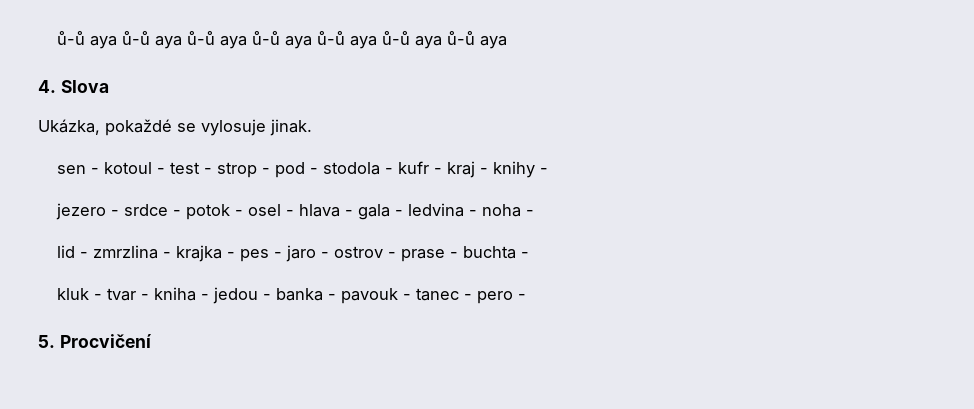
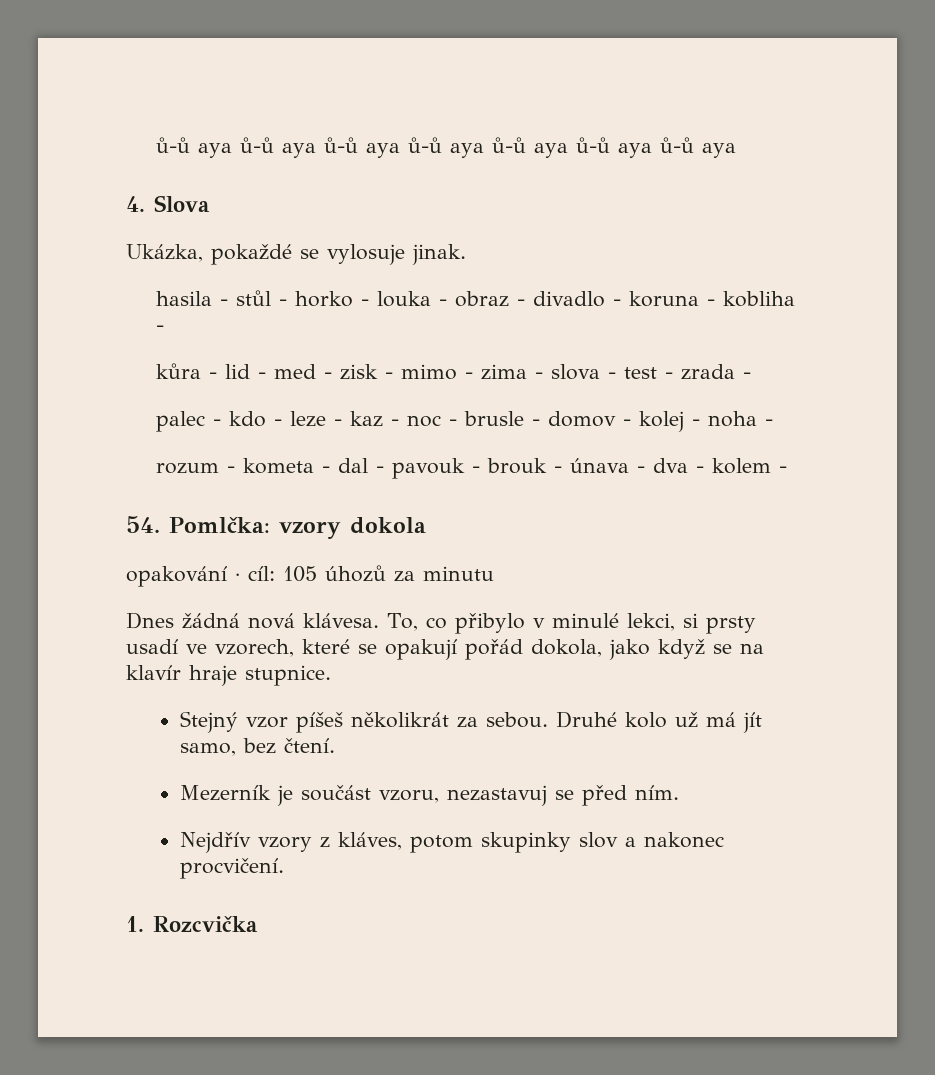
- sen - kotoul - test - strop - pod - stodola - kufr - kraj - knihy -
- jezero - srdce - potok - osel - hlava - gala - ledvina - noha -
- lid - zmrzlina - krajka - pes - jaro - ostrov - prase - buchta -
- kluk - tvar - kniha - jedou - banka - pavouk - tanec - pero -
- 5. Procvičení
+ hasila - stůl - horko - louka - obraz - divadlo - koruna - kobliha -
+ kůra - lid - med - zisk - mimo - zima - slova - test - zrada -
+ palec - kdo - leze - kaz - noc - brusle - domov - kolej - noha -
+ rozum - kometa - dal - pavouk - brouk - únava - dva - kolem -
+ 54. Pomlčka: vzory dokola
+ opakování · cíl: 105 úhozů za minutu
+ Dnes žádná nová klávesa. To, co přibylo v minulé lekci, si prsty usadí ve vzorech, které se opakují pořád dokola, jako když se na klavír hraje stupnice.
+ Stejný vzor píšeš několikrát za sebou. Druhé kolo už má jít samo, bez čtení.
+ Mezerník je součást vzoru, nezastavuj se před ním.
+ Nejdřív vzory z kláves, potom skupinky slov a nakonec procvičení.
+ 1. Rozcvička

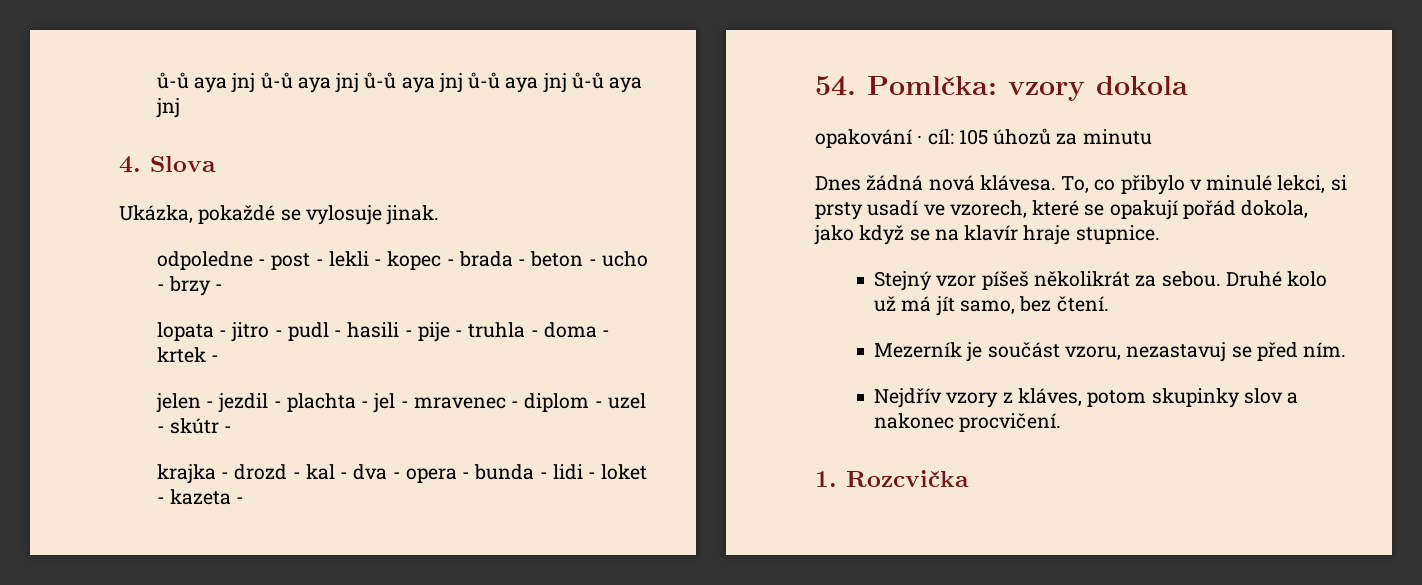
- ů-ů aya ů-ů aya ů-ů aya ů-ů aya ů-ů aya ů-ů aya ů-ů aya
+ ů-ů aya jnj ů-ů aya jnj ů-ů aya jnj ů-ů aya jnj ů-ů aya jnj
- hasila - stůl - horko - louka - obraz - divadlo - koruna - kobliha -
- kůra - lid - med - zisk - mimo - zima - slova - test - zrada -
- palec - kdo - leze - kaz - noc - brusle - domov - kolej - noha -
- rozum - kometa - dal - pavouk - brouk - únava - dva - kolem -
+ odpoledne - post - lekli - kopec - brada - beton - ucho - brzy -
+ lopata - jitro - pudl - hasili - pije - truhla - doma - krtek -
+ jelen - jezdil - plachta - jel - mravenec - diplom - uzel - skútr -
+ krajka - drozd - kal - dva - opera - bunda - lidi - loket - kazeta -

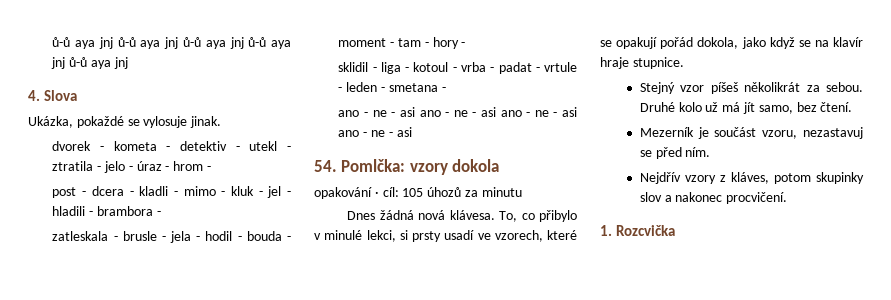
- odpoledne - post - lekli - kopec - brada - beton - ucho - brzy -
- lopata - jitro - pudl - hasili - pije - truhla - doma - krtek -
- jelen - jezdil - plachta - jel - mravenec - diplom - uzel - skútr -
- krajka - drozd - kal - dva - opera - bunda - lidi - loket - kazeta -
+ dvorek - kometa - detektiv - utekl - ztratila - jelo - úraz - hrom -
+ post - dcera - kladli - mimo - kluk - jel - hladili - brambora -
+ zatleskala - brusle - jela - hodil - bouda - moment - tam - hory -
+ sklidil - liga - kotoul - vrba - padat - vrtule - leden - smetana -
+ ano - ne - asi ano - ne - asi ano - ne - asi ano - ne - asi

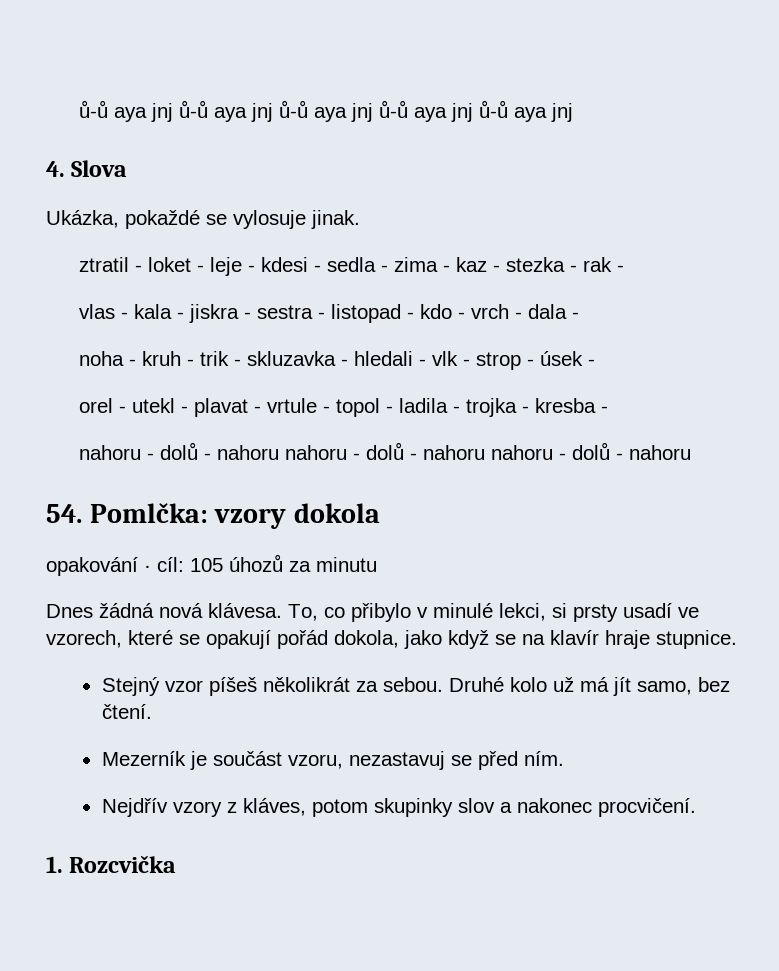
- dvorek - kometa - detektiv - utekl - ztratila - jelo - úraz - hrom -
- post - dcera - kladli - mimo - kluk - jel - hladili - brambora -
- zatleskala - brusle - jela - hodil - bouda - moment - tam - hory -
- sklidil - liga - kotoul - vrba - padat - vrtule - leden - smetana -
- ano - ne - asi ano - ne - asi ano - ne - asi ano - ne - asi
+ ztratil - loket - leje - kdesi - sedla - zima - kaz - stezka - rak -
+ vlas - kala - jiskra - sestra - listopad - kdo - vrch - dala -
+ noha - kruh - trik - skluzavka - hledali - vlk - strop - úsek -
+ orel - utekl - plavat - vrtule - topol - ladila - trojka - kresba -
+ nahoru - dolů - nahoru nahoru - dolů - nahoru nahoru - dolů - nahoru

